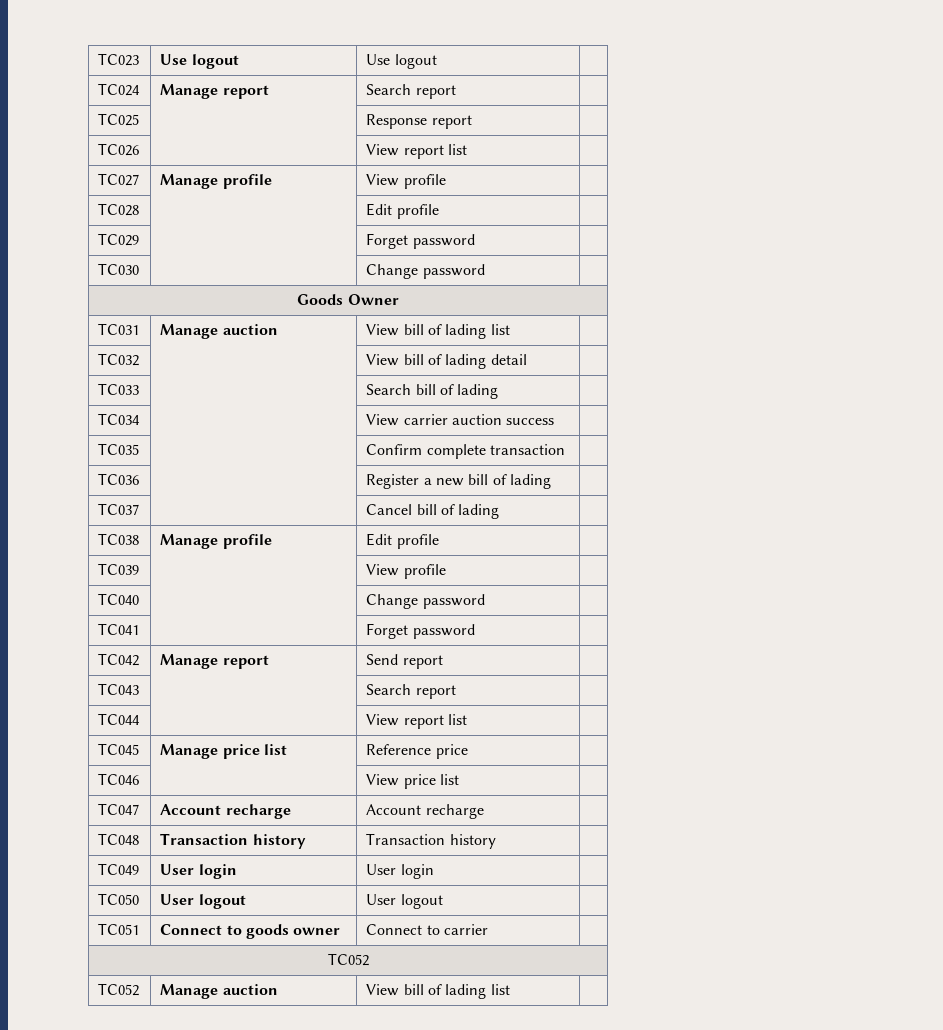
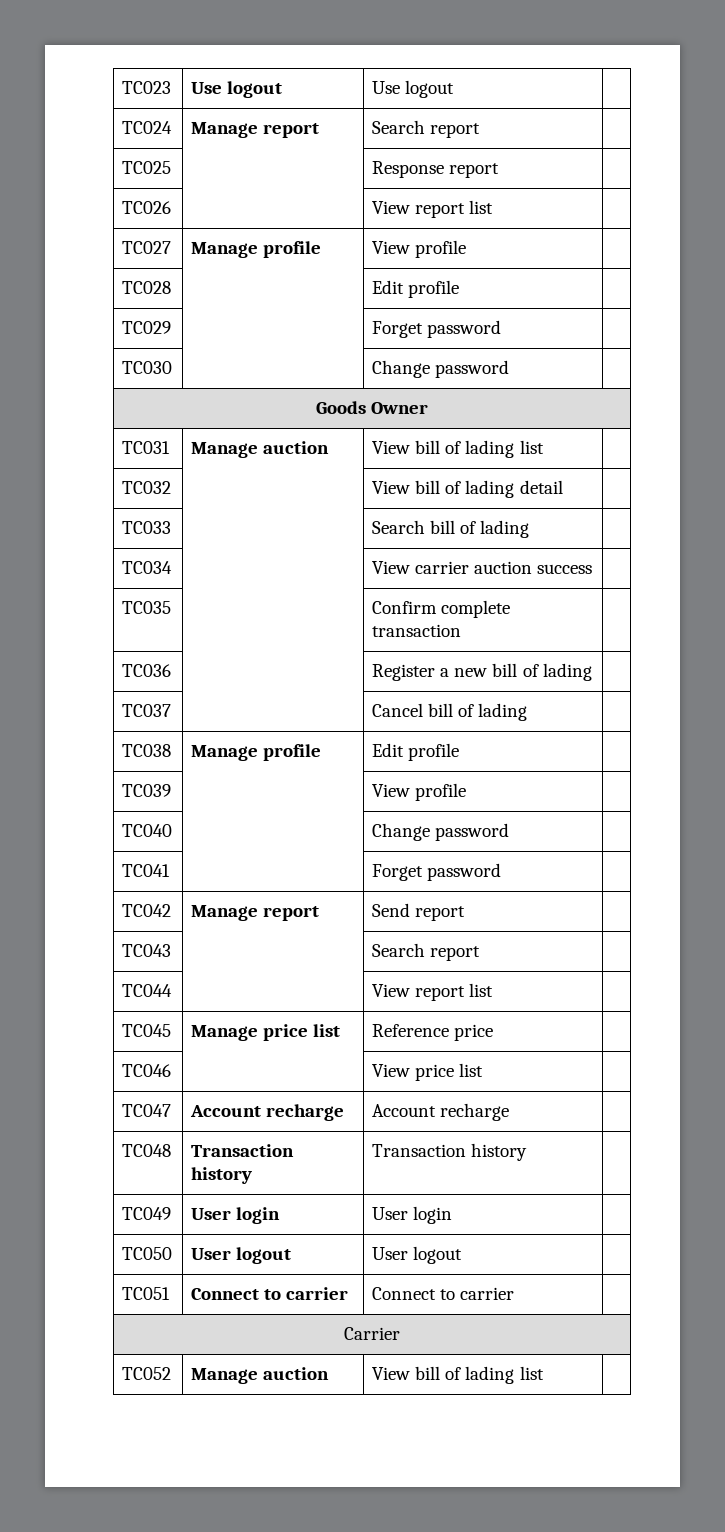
- TC051 | Connect to goods owner | Connect to carrier |
- TC052
+ TC051 | Connect to carrier | Connect to carrier |
+ Carrier

